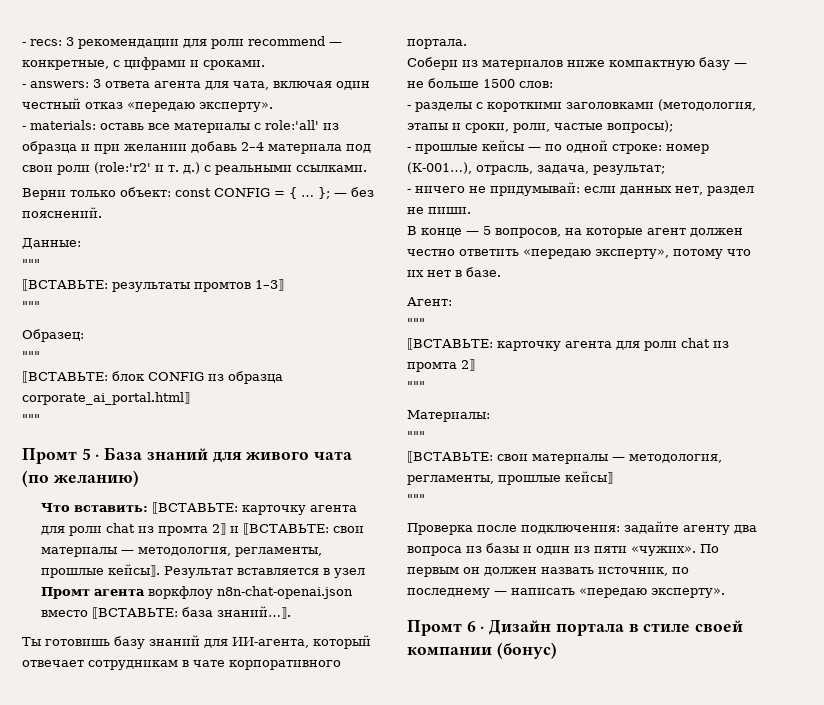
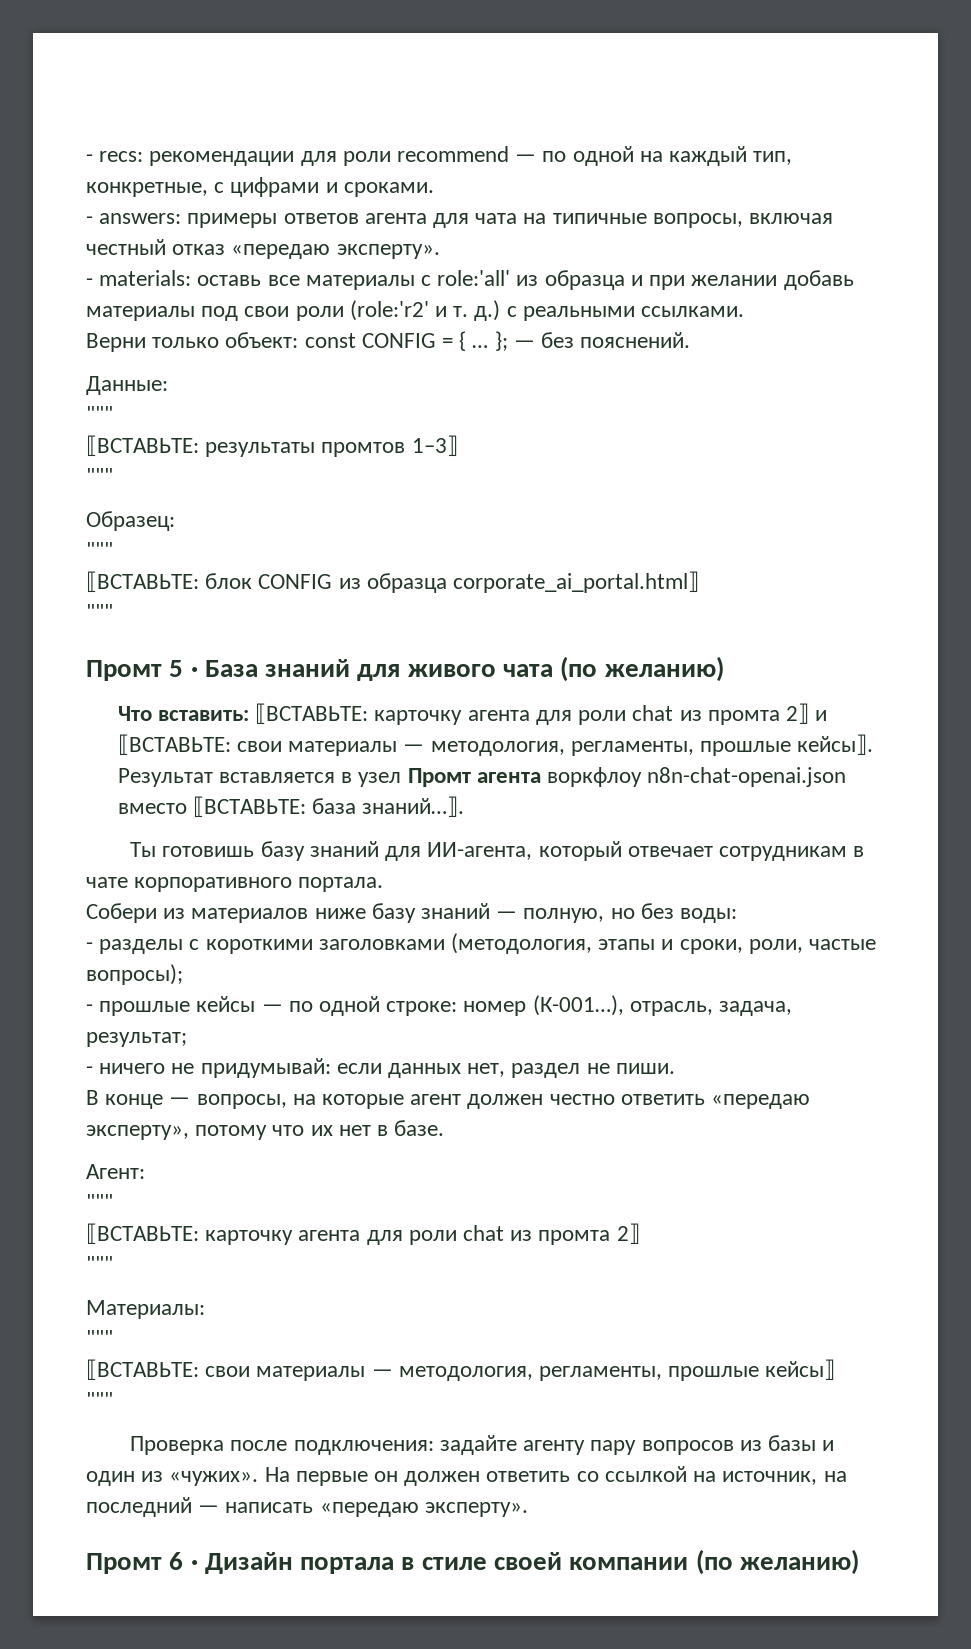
- - recs: 3 рекомендации для роли recommend — конкретные, с цифрами и сроками.
+ - recs: рекомендации для роли recommend — по одной на каждый тип, конкретные, с цифрами и сроками.
- - answers: 3 ответа агента для чата, включая один честный отказ «передаю эксперту».
+ - answers: примеры ответов агента для чата на типичные вопросы, включая честный отказ «передаю эксперту».
- - materials: оставь все материалы с role:'all' из образца и при желании добавь 2–4 материала под свои роли (role:'r2' и т. д.) с реальными ссылками.
+ - materials: оставь все материалы с role:'all' из образца и при желании добавь материалы под свои роли (role:'r2' и т. д.) с реальными ссылками.
- Собери из материалов ниже компактную базу — не больше 1500 слов:
+ Собери из материалов ниже базу знаний — полную, но без воды:
- В конце — 5 вопросов, на которые агент должен честно ответить «передаю эксперту», потому что их нет в базе.
+ В конце — вопросы, на которые агент должен честно ответить «передаю эксперту», потому что их нет в базе.
- Проверка после подключения: задайте агенту два вопроса из базы и один из пяти «чужих». По первым он должен назвать источник, по последнему — написать «передаю эксперту».
+ Проверка после подключения: задайте агенту пару вопросов из базы и один из «чужих». На первые он должен ответить со ссылкой на источник, на последний — написать «передаю эксперту».
- Промт 6 · Дизайн портала в стиле своей компании (бонус)
+ Промт 6 · Дизайн портала в стиле своей компании (по желанию)

